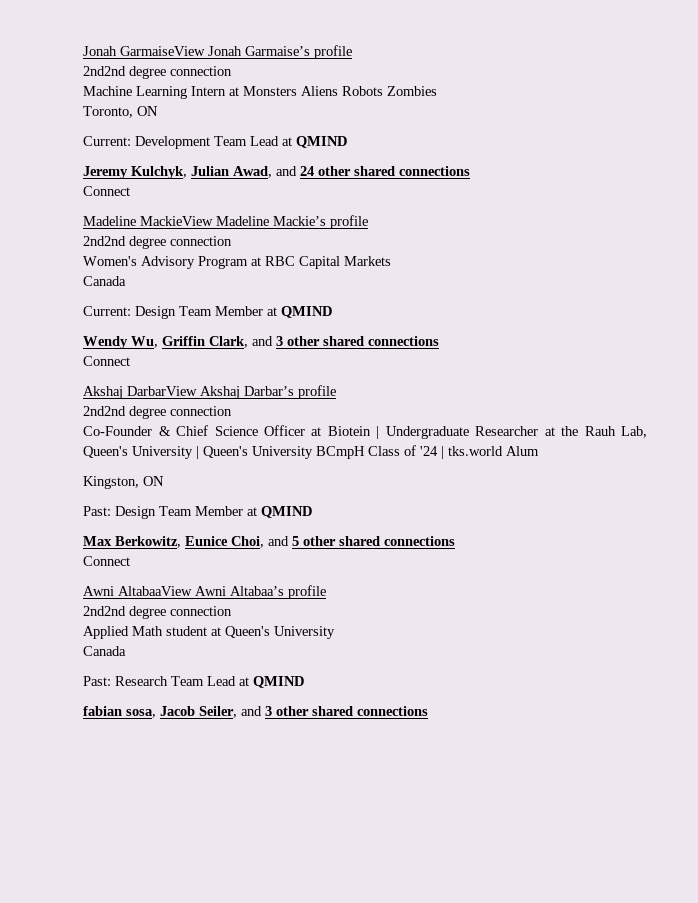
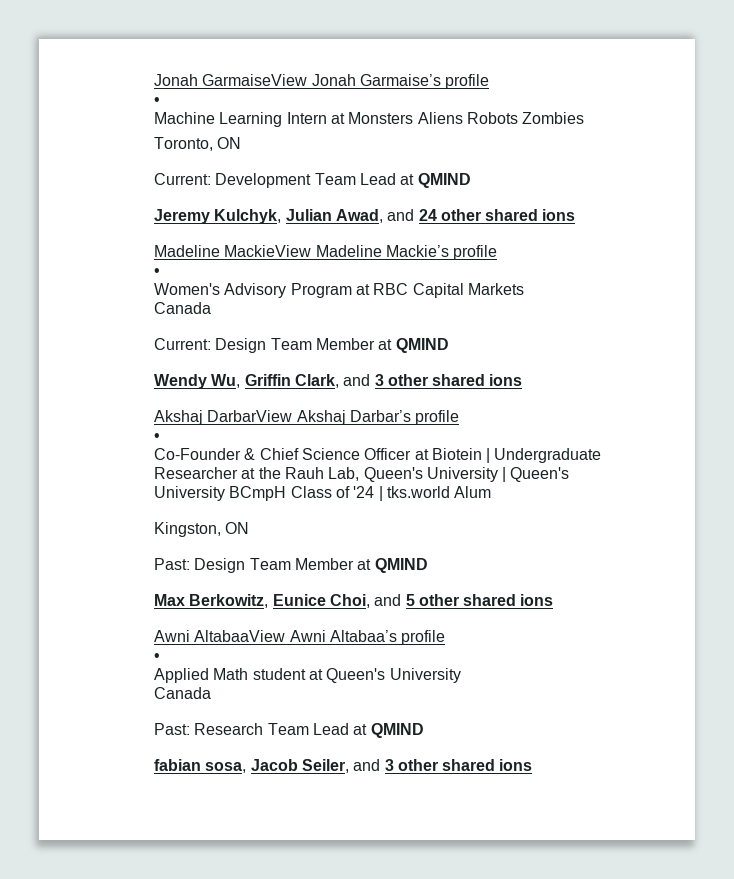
  Jonah GarmaiseView Jonah Garmaise’s profile
- 2nd2nd degree connection
+ •
- Jeremy Kulchyk, Julian Awad, and 24 other shared connections
- Connect
+ Jeremy Kulchyk, Julian Awad, and 24 other shared ions
  Madeline MackieView Madeline Mackie’s profile
- 2nd2nd degree connection
+ •
- Wendy Wu, Griffin Clark, and 3 other shared connections
- Connect
+ Wendy Wu, Griffin Clark, and 3 other shared ions
  Akshaj DarbarView Akshaj Darbar’s profile
- 2nd2nd degree connection
+ •
- Max Berkowitz, Eunice Choi, and 5 other shared connections
- Connect
+ Max Berkowitz, Eunice Choi, and 5 other shared ions
  Awni AltabaaView Awni Altabaa’s profile
- 2nd2nd degree connection
+ •
- fabian sosa, Jacob Seiler, and 3 other shared connections
+ fabian sosa, Jacob Seiler, and 3 other shared ions

